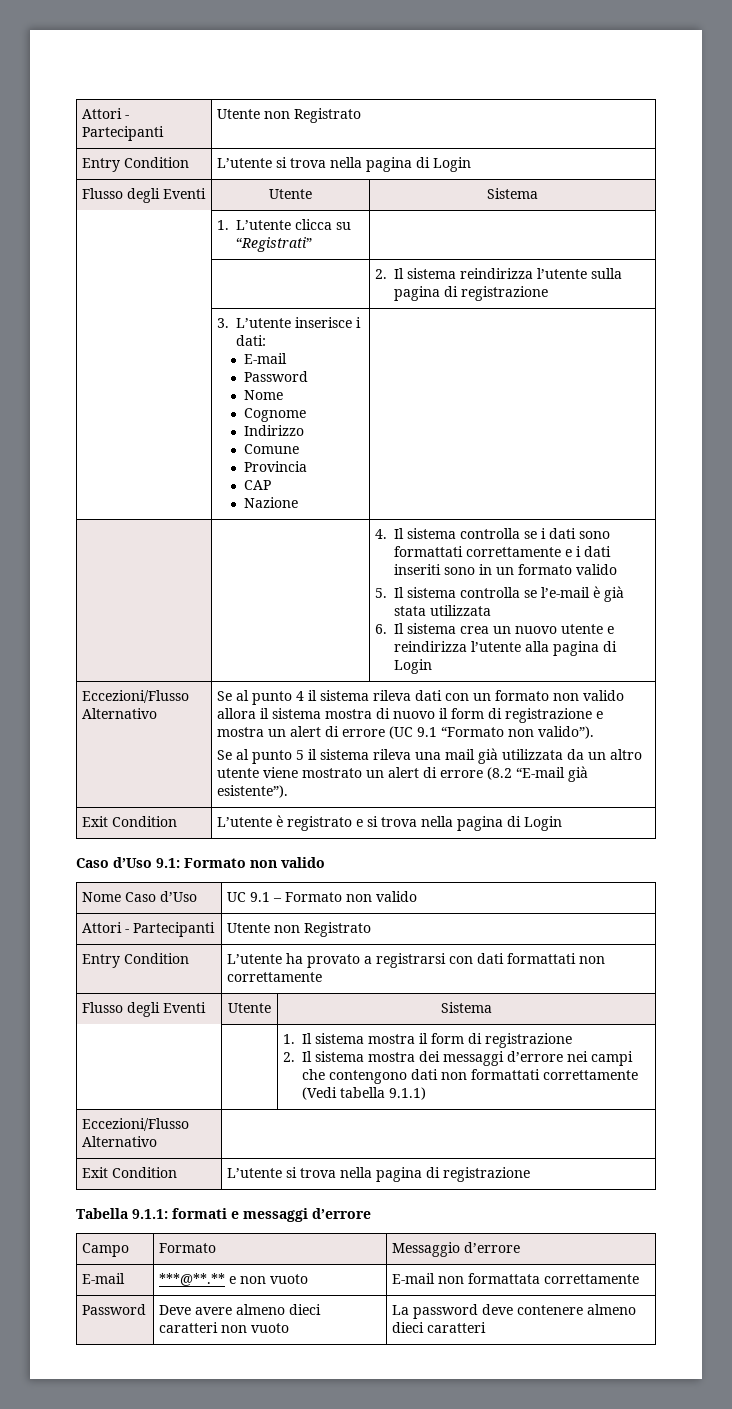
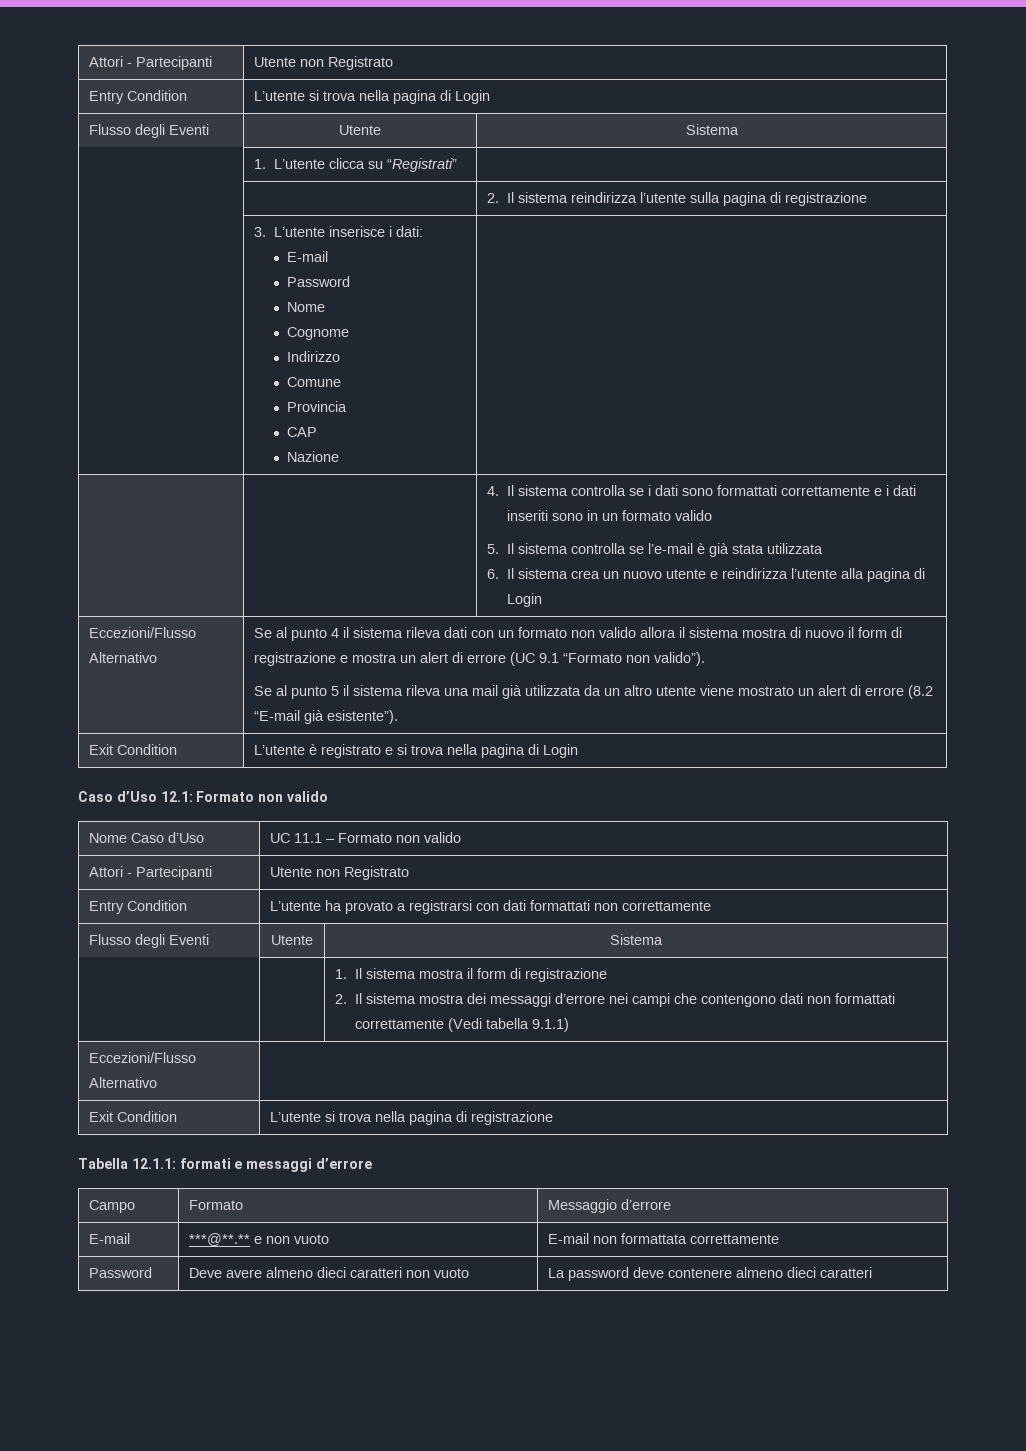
- Caso d’Uso 9.1: Formato non valido
+ Caso d’Uso 12.1: Formato non valido
- Nome Caso d’Uso | UC 9.1 – Formato non valido
+ Nome Caso d’Uso | UC 11.1 – Formato non valido
- Tabella 9.1.1: formati e messaggi d’errore
+ Tabella 12.1.1: formati e messaggi d’errore

